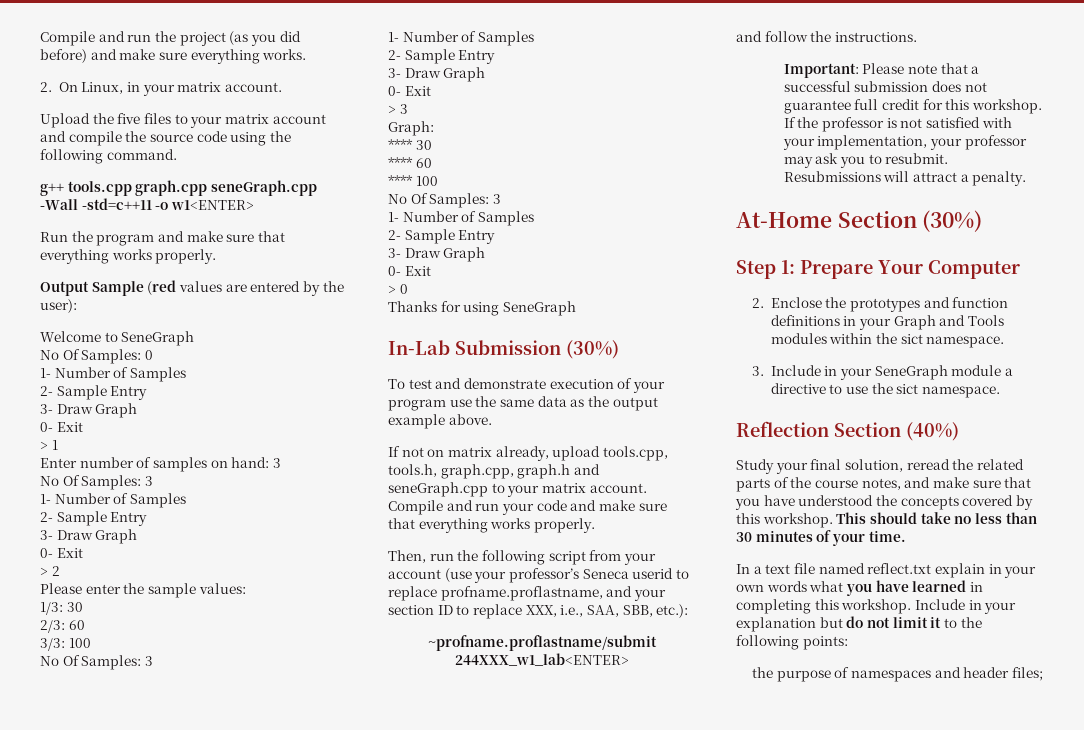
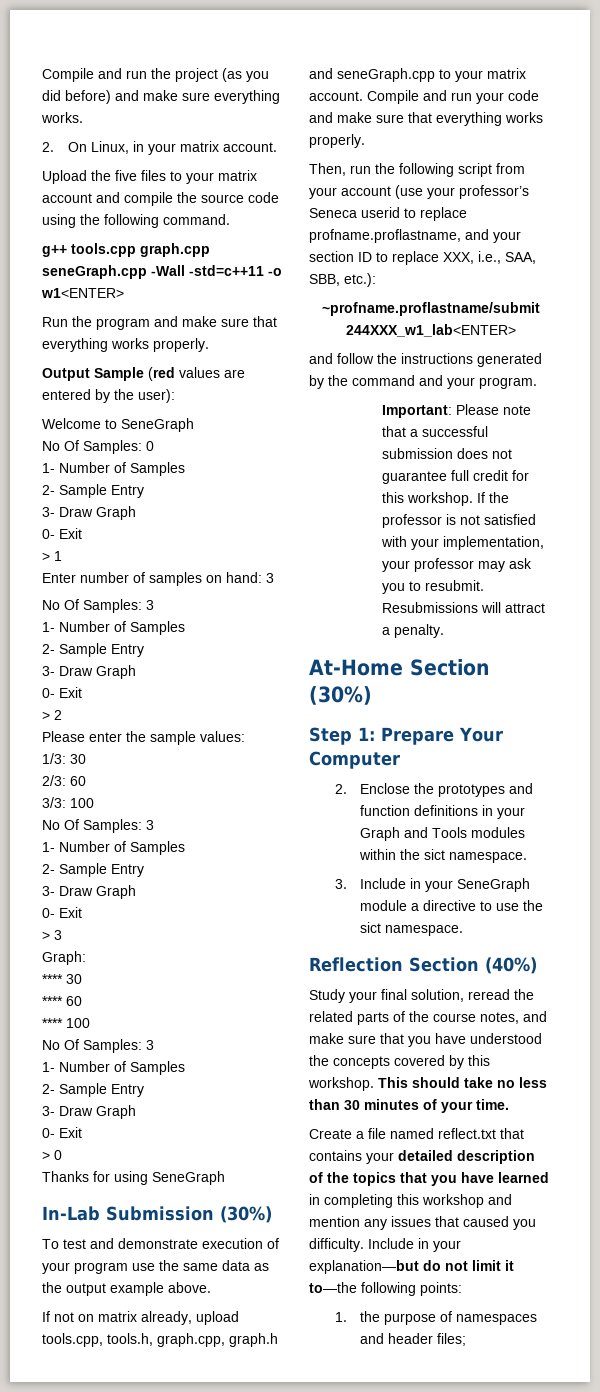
- and follow the instructions.
+ and follow the instructions generated by the command and your program.
- In a text file named reflect.txt explain in your own words what you have learned in completing this workshop. Include in your explanation but do not limit it to the following points:
+ Create a file named reflect.txt that contains your detailed description of the topics that you have learned in completing this workshop and mention any issues that caused you difficulty. Include in your explanation—but do not limit it to—the following points:
- the purpose of namespaces and header files;
+ 1. the purpose of namespaces and header files;

